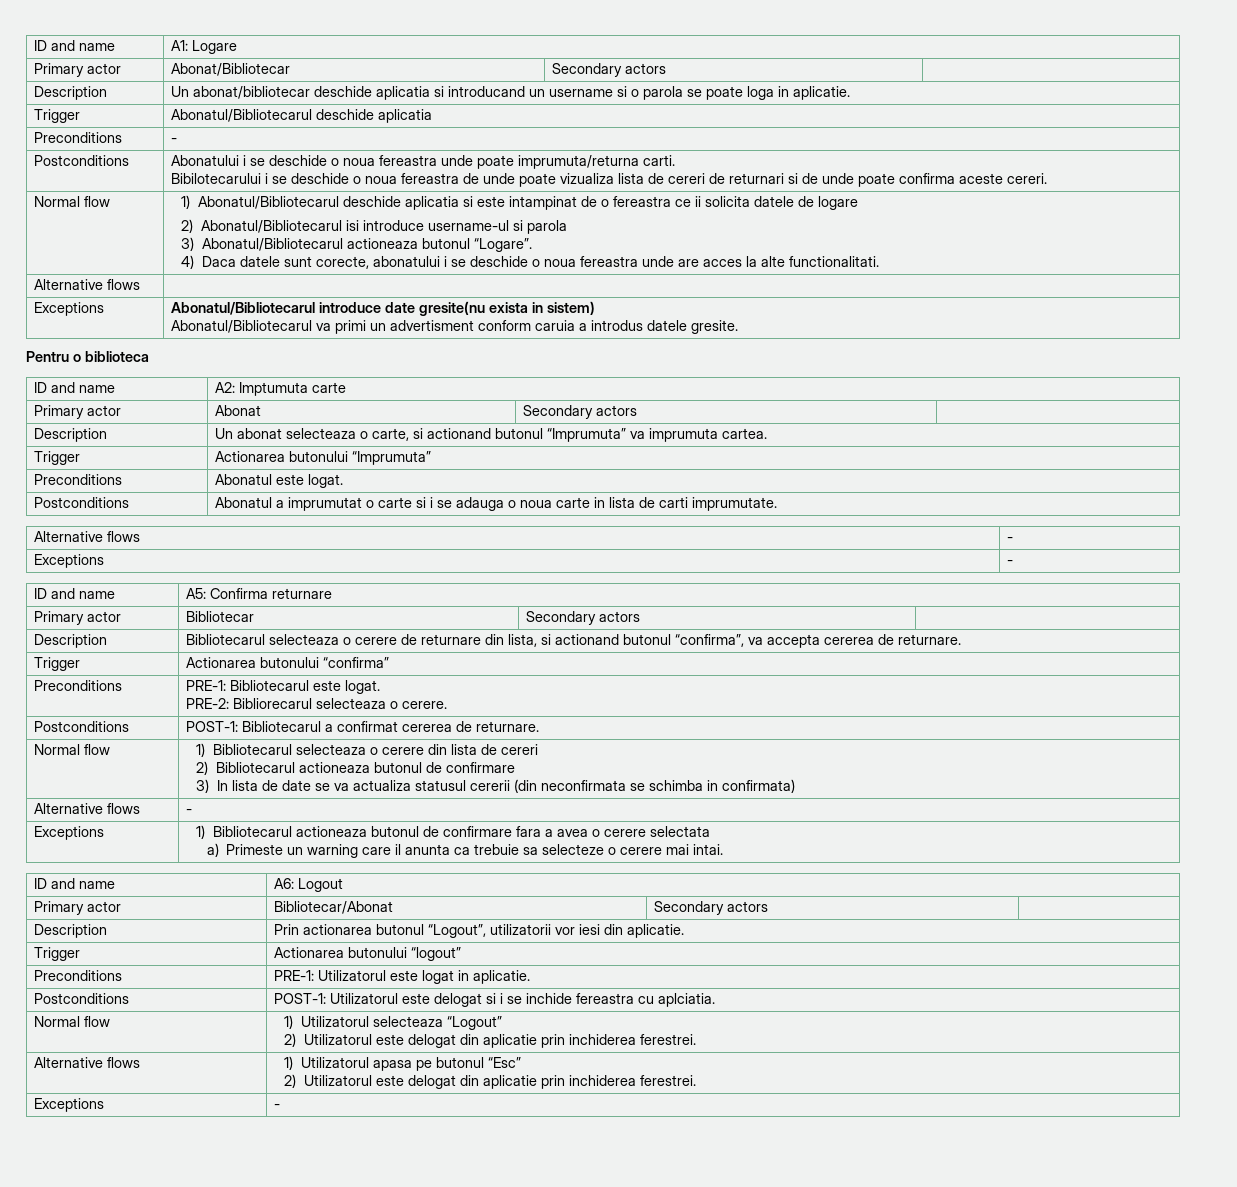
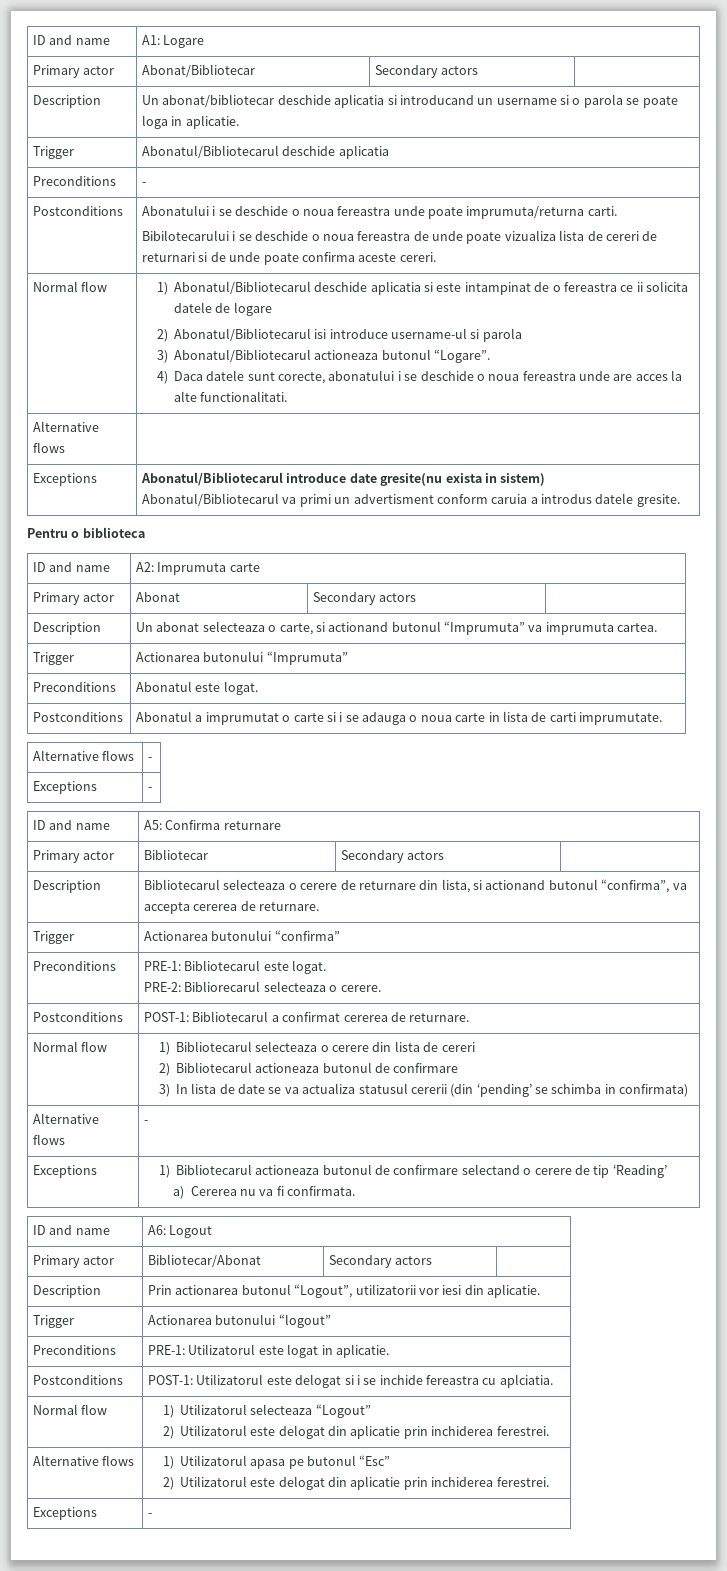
- ID and name | A2: Imptumuta carte
+ ID and name | A2: Imprumuta carte
  Normal flow | 1) Bibliotecarul selecteaza o cerere din lista de cereri
  2) Bibliotecarul actioneaza butonul de confirmare
- 3) In lista de date se va actualiza statusul cererii (din neconfirmata se schimba in confirmata)
+ 3) In lista de date se va actualiza statusul cererii (din ‘pending’ se schimba in confirmata)
- Exceptions | 1) Bibliotecarul actioneaza butonul de confirmare fara a avea o cerere selectata
- a) Primeste un warning care il anunta ca trebuie sa selecteze o cerere mai intai.
+ Exceptions | 1) Bibliotecarul actioneaza butonul de confirmare selectand o cerere de tip ‘Reading’
+ a) Cererea nu va fi confirmata.

